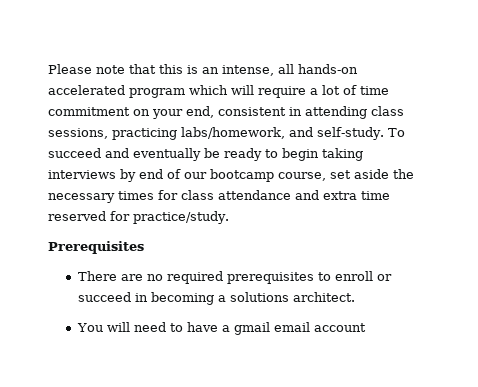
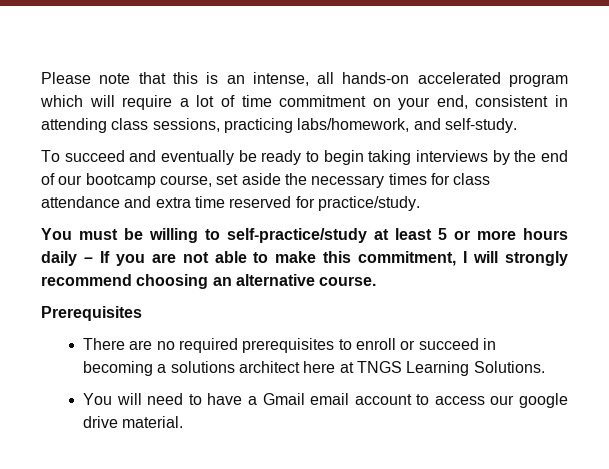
- Please note that this is an intense, all hands-on accelerated program which will require a lot of time commitment on your end, consistent in attending class sessions, practicing labs/homework, and self-study. To succeed and eventually be ready to begin taking interviews by end of our bootcamp course, set aside the necessary times for class attendance and extra time reserved for practice/study.
+ Please note that this is an intense, all hands-on accelerated program which will require a lot of time commitment on your end, consistent in attending class sessions, practicing labs/homework, and self-study.
+ To succeed and eventually be ready to begin taking interviews by the end of our bootcamp course, set aside the necessary times for class attendance and extra time reserved for practice/study.
+ You must be willing to self-practice/study at least 5 or more hours daily – If you are not able to make this commitment, I will strongly recommend choosing an alternative course.
- There are no required prerequisites to enroll or succeed in becoming a solutions architect.
+ There are no required prerequisites to enroll or succeed in becoming a solutions architect here at TNGS Learning Solutions.
- You will need to have a gmail email account
+ You will need to have a Gmail email account to access our google drive material.

